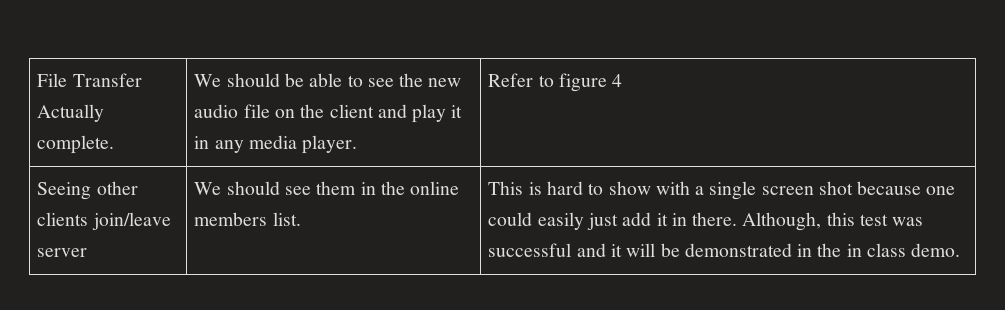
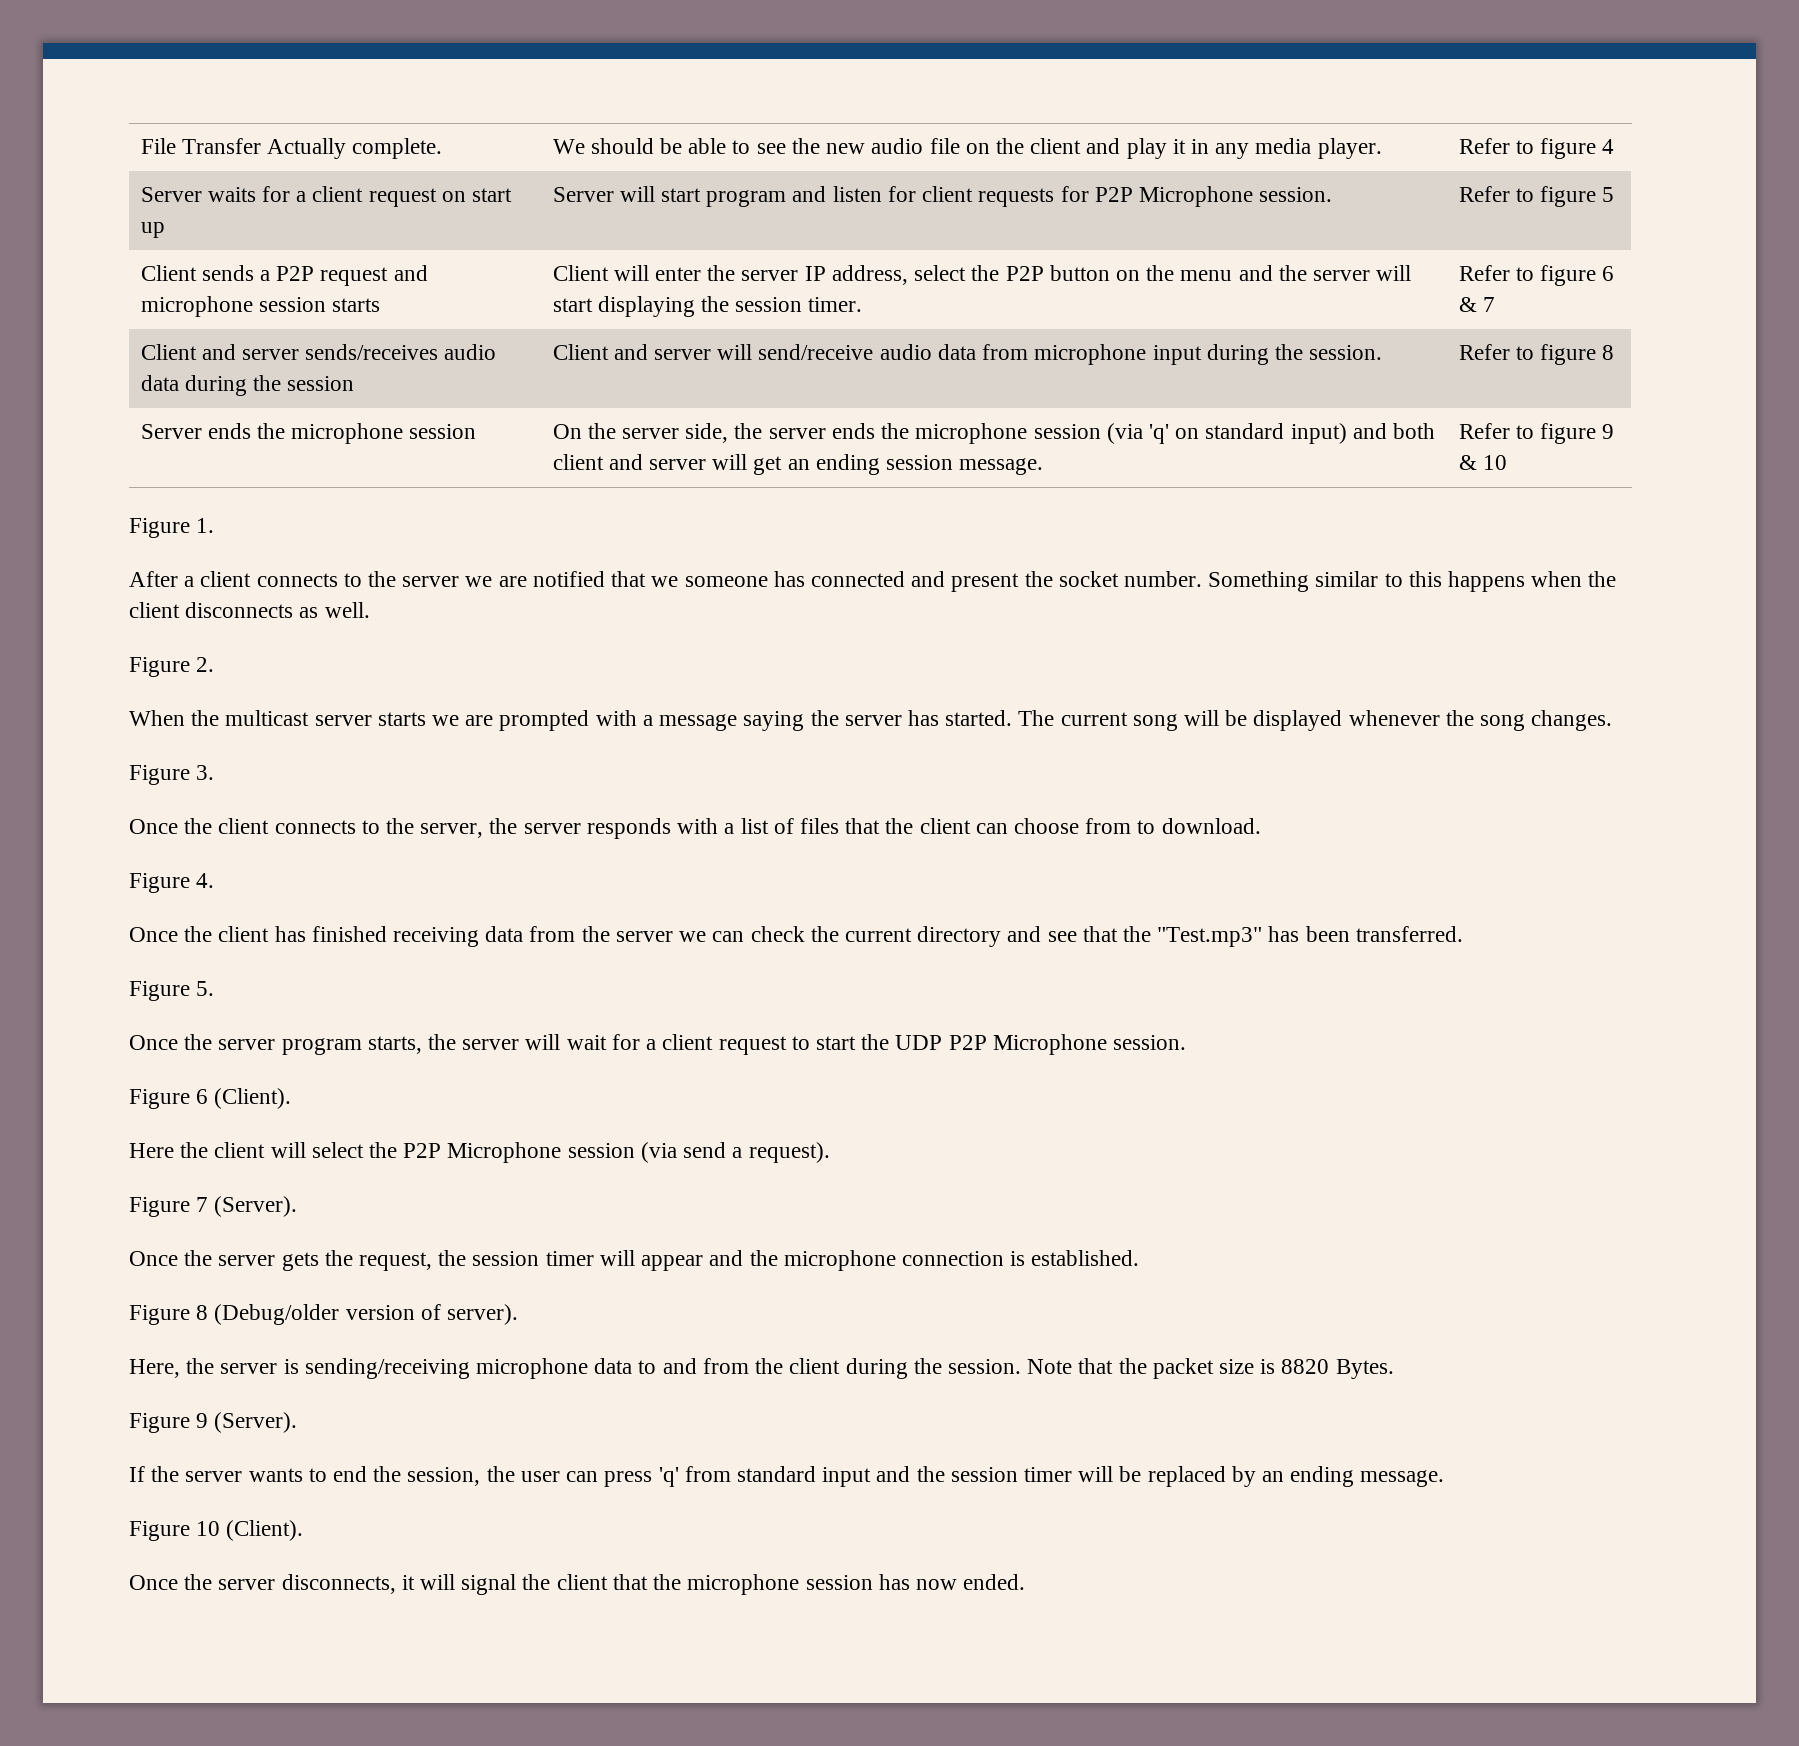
- Seeing other clients join/leave server | We should see them in the online members list. | This is hard to show with a single screen shot because one could easily just add it in there. Although, this test was successful and it will be demonstrated in the in class demo.
+ Server waits for a client request on start up | Server will start program and listen for client requests for P2P Microphone session. | Refer to figure 5
+ Client sends a P2P request and microphone session starts | Client will enter the server IP address, select the P2P button on the menu and the server will start displaying the session timer. | Refer to figure 6 & 7
+ Client and server sends/receives audio data during the session | Client and server will send/receive audio data from microphone input during the session. | Refer to figure 8
+ Server ends the microphone session | On the server side, the server ends the microphone session (via 'q' on standard input) and both client and server will get an ending session message. | Refer to figure 9 & 10
+ Figure 1.
+ After a client connects to the server we are notified that we someone has connected and present the socket number. Something similar to this happens when the client disconnects as well.
+ Figure 2.
+ When the multicast server starts we are prompted with a message saying the server has started. The current song will be displayed whenever the song changes.
+ Figure 3.
+ Once the client connects to the server, the server responds with a list of files that the client can choose from to download.
+ Figure 4.
+ Once the client has finished receiving data from the server we can check the current directory and see that the "Test.mp3" has been transferred.
+ Figure 5.
+ Once the server program starts, the server will wait for a client request to start the UDP P2P Microphone session.
+ Figure 6 (Client).
+ Here the client will select the P2P Microphone session (via send a request).
+ Figure 7 (Server).
+ Once the server gets the request, the session timer will appear and the microphone connection is established.
+ Figure 8 (Debug/older version of server).
+ Here, the server is sending/receiving microphone data to and from the client during the session. Note that the packet size is 8820 Bytes.
+ Figure 9 (Server).
+ If the server wants to end the session, the user can press 'q' from standard input and the session timer will be replaced by an ending message.
+ Figure 10 (Client).
+ Once the server disconnects, it will signal the client that the microphone session has now ended.

